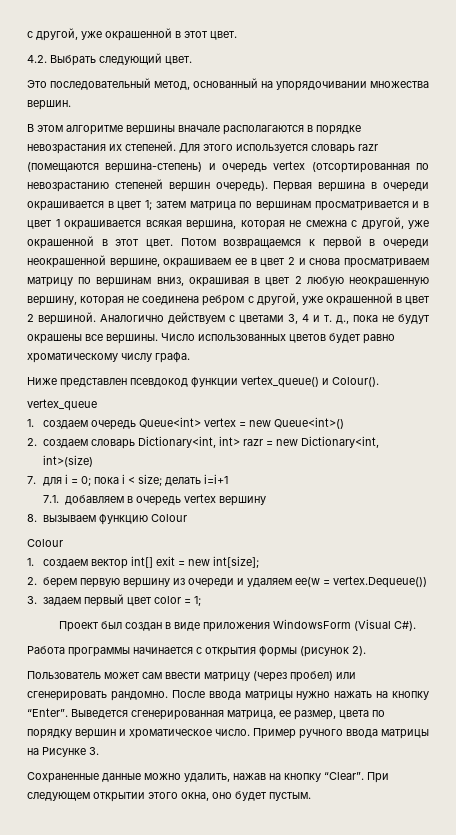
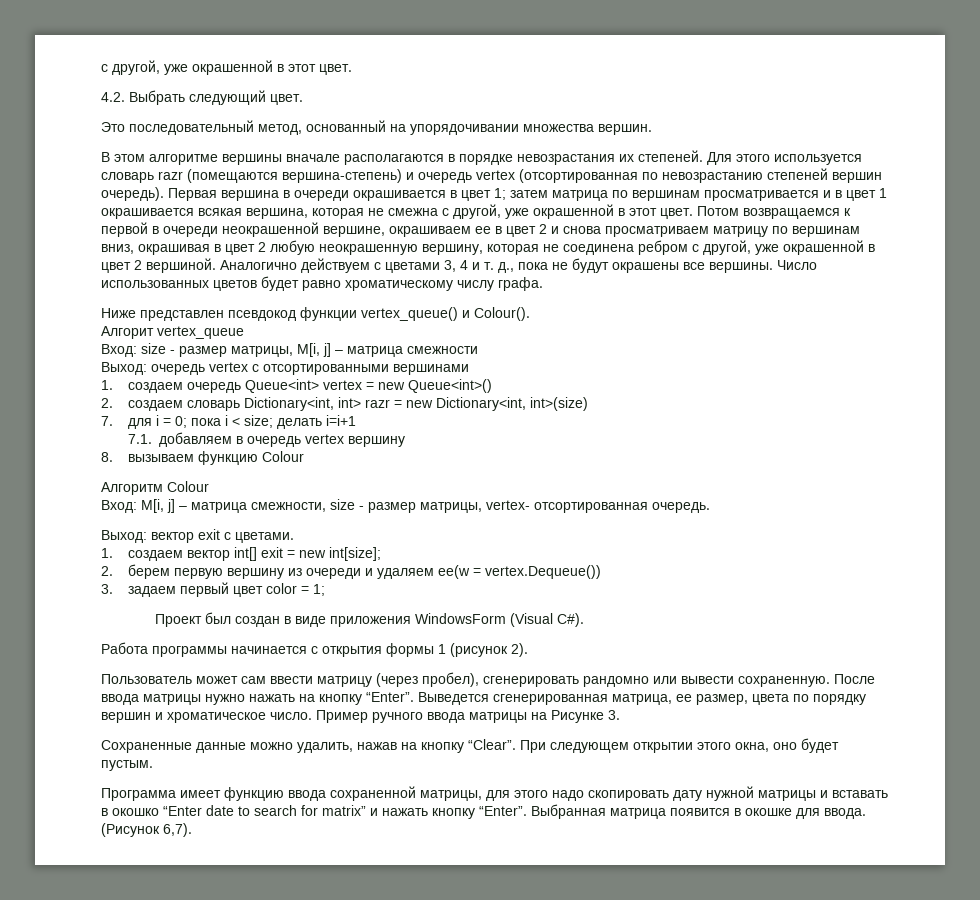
- vertex_queue
+ Алгорит vertex_queue
+ Вход: size - размер матрицы, M[i, j] – матрица смежности
+ Выход: очередь vertex с отсортированными вершинами
  8. вызываем функцию Colour
- Colour
+ Алгоритм Colour
+ Вход: M[i, j] – матрица смежности, size - размер матрицы, vertex- отсортированная очередь.
+ Выход: вектор exit с цветами.
- Работа программы начинается с открытия формы (рисунок 2).
+ Работа программы начинается с открытия формы 1 (рисунок 2).
- Пользователь может сам ввести матрицу (через пробел) или сгенерировать рандомно.
+ Пользователь может сам ввести матрицу (через пробел), сгенерировать рандомно или вывести сохраненную.
+ Программа имеет функцию ввода сохраненной матрицы, для этого надо скопировать дату нужной матрицы и вставать в окошко “Enter date to search for matrix” и нажать кнопку “Enter”. Выбранная матрица появится в окошке для ввода. (Рисунок 6,7).

